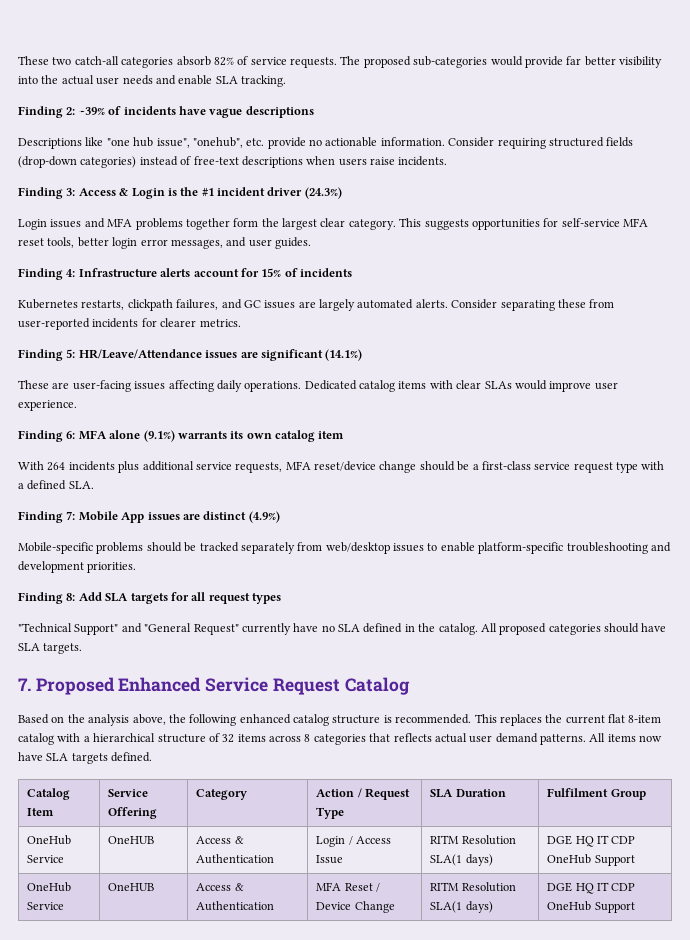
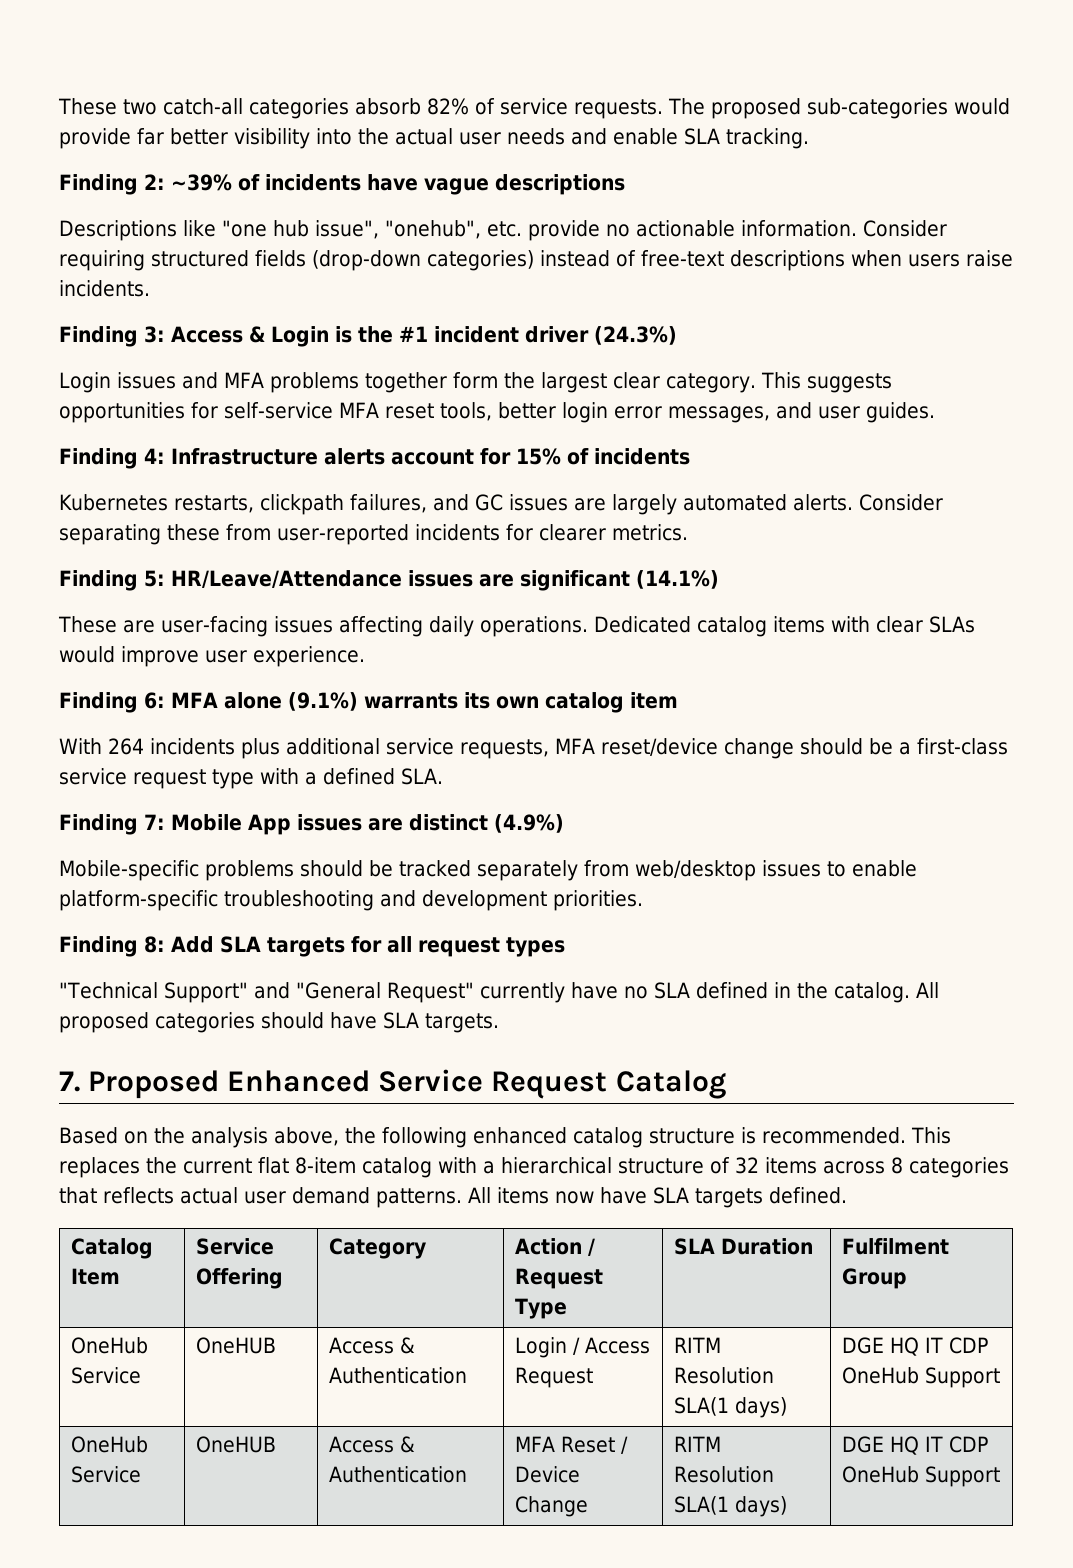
- OneHub Service | OneHUB | Access & Authentication | Login / Access Issue | RITM Resolution SLA(1 days) | DGE HQ IT CDP OneHub Support
+ OneHub Service | OneHUB | Access & Authentication | Login / Access Request | RITM Resolution SLA(1 days) | DGE HQ IT CDP OneHub Support

